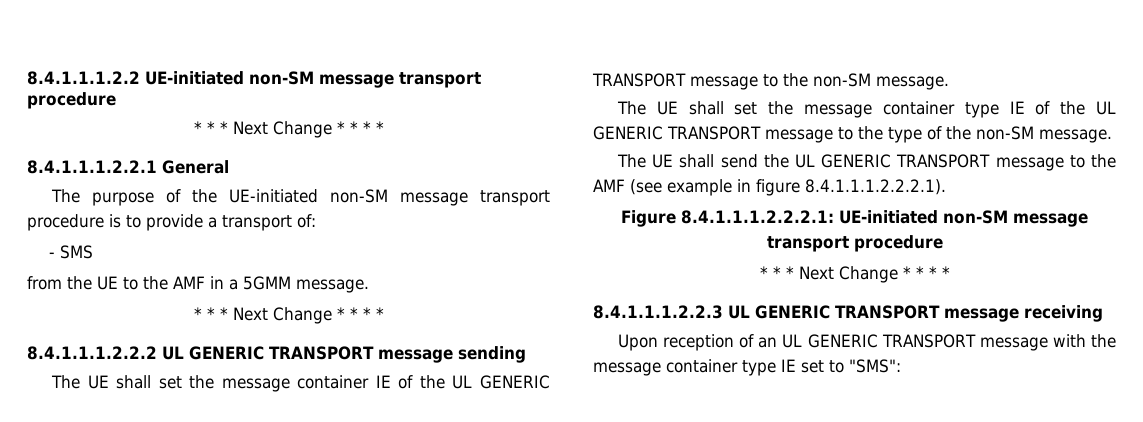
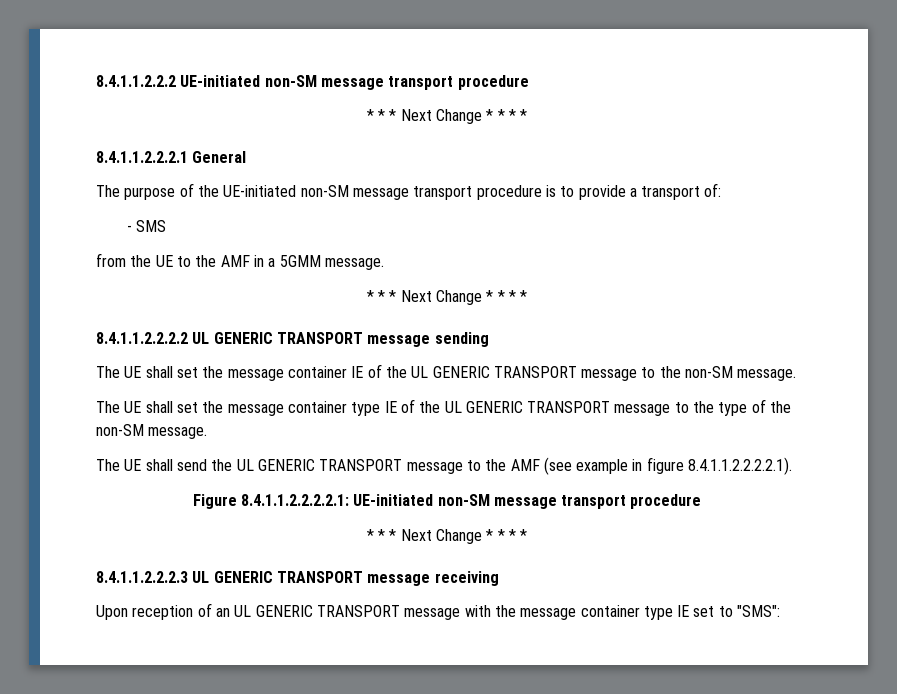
- 8.4.1.1.1.2.2 UE-initiated non-SM message transport procedure
+ 8.4.1.1.2.2.2 UE-initiated non-SM message transport procedure
- 8.4.1.1.1.2.2.1 General
+ 8.4.1.1.2.2.2.1 General
- 8.4.1.1.1.2.2.2 UL GENERIC TRANSPORT message sending
+ 8.4.1.1.2.2.2.2 UL GENERIC TRANSPORT message sending
- The UE shall send the UL GENERIC TRANSPORT message to the AMF (see example in figure 8.4.1.1.1.2.2.2.1).
+ The UE shall send the UL GENERIC TRANSPORT message to the AMF (see example in figure 8.4.1.1.2.2.2.2.1).
- Figure 8.4.1.1.1.2.2.2.1: UE-initiated non-SM message transport procedure
+ Figure 8.4.1.1.2.2.2.2.1: UE-initiated non-SM message transport procedure
- 8.4.1.1.1.2.2.3 UL GENERIC TRANSPORT message receiving
+ 8.4.1.1.2.2.2.3 UL GENERIC TRANSPORT message receiving

